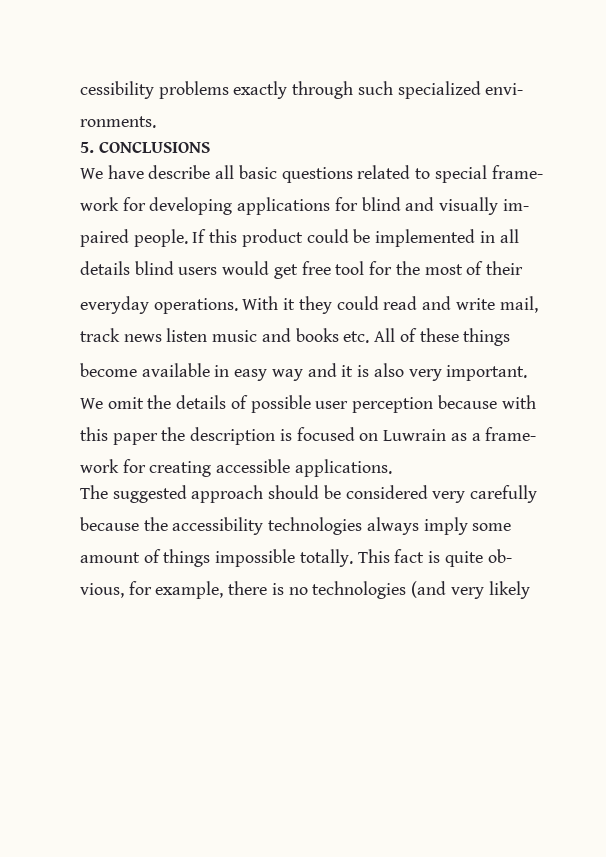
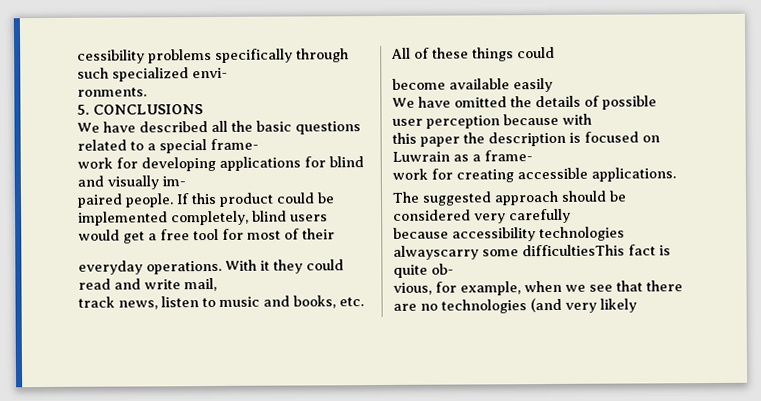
- cessibility problems exactly through such specialized envi-
+ cessibility problems specifically through such specialized envi-
- We have describe all basic questions related to special frame-
+ We have described all the basic questions related to a special frame-
- If this product could be implemented in all
- details blind users would get free tool for the most of their
+ If this product could be implemented completely, blind users would get a free tool for most of their
- track news listen music and books etc. All of these things
+ track news, listen to music and books, etc. All of these things could
- become available in easy way and it is also very important.
- We omit the details of possible user perception because with
+ become available easily
+ We have omitted the details of possible user perception because with
- because the accessibility technologies always imply some
- amount of things impossible totally. This fact is quite ob-
+ because accessibility technologies alwayscarry some difficultiesThis fact is quite ob-
- vious, for example, there is no technologies (and very likely
+ vious, for example, when we see that there are no technologies (and very likely

